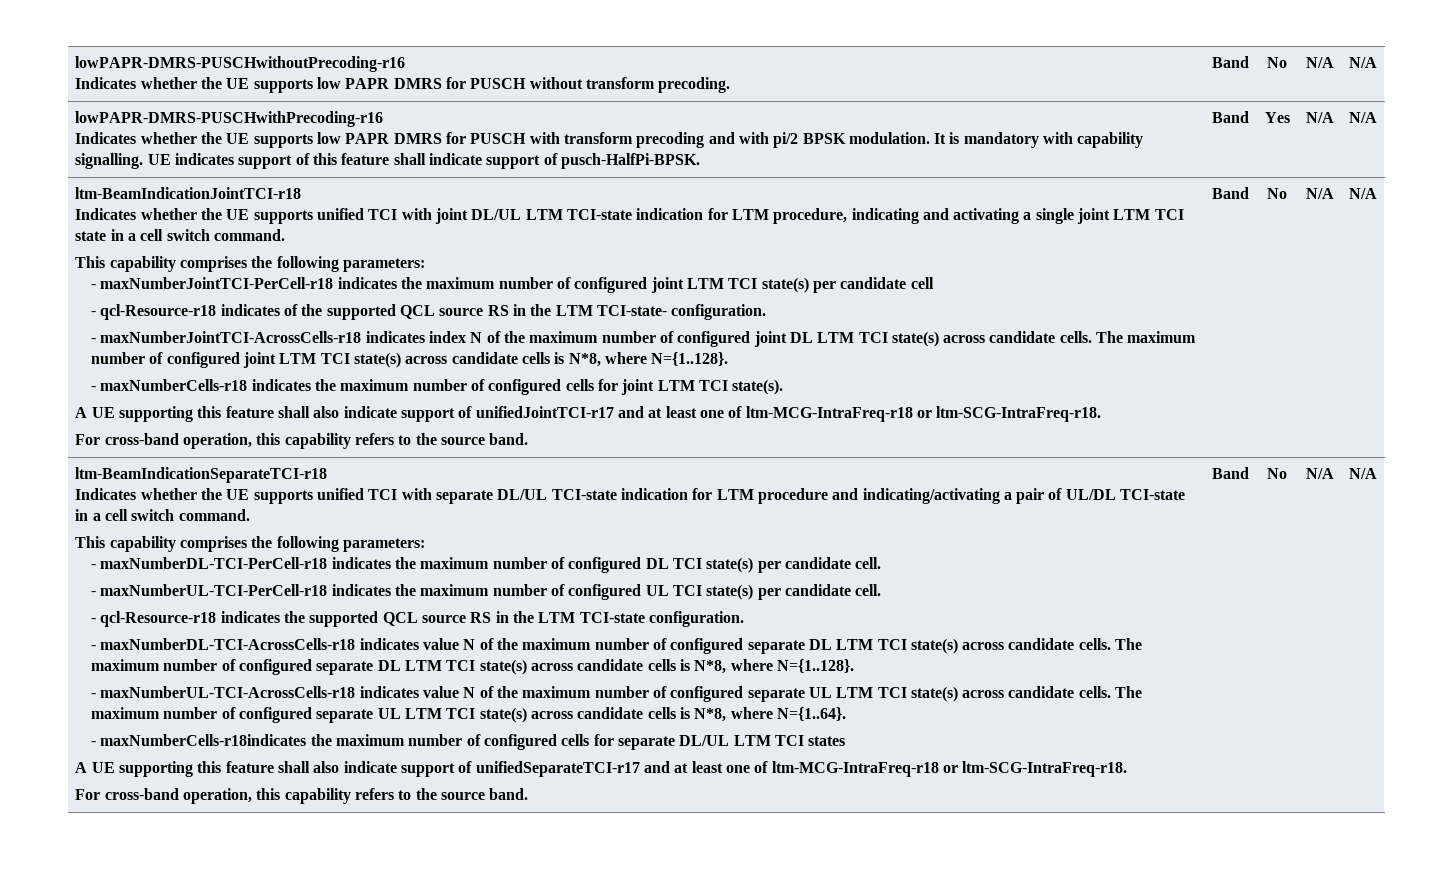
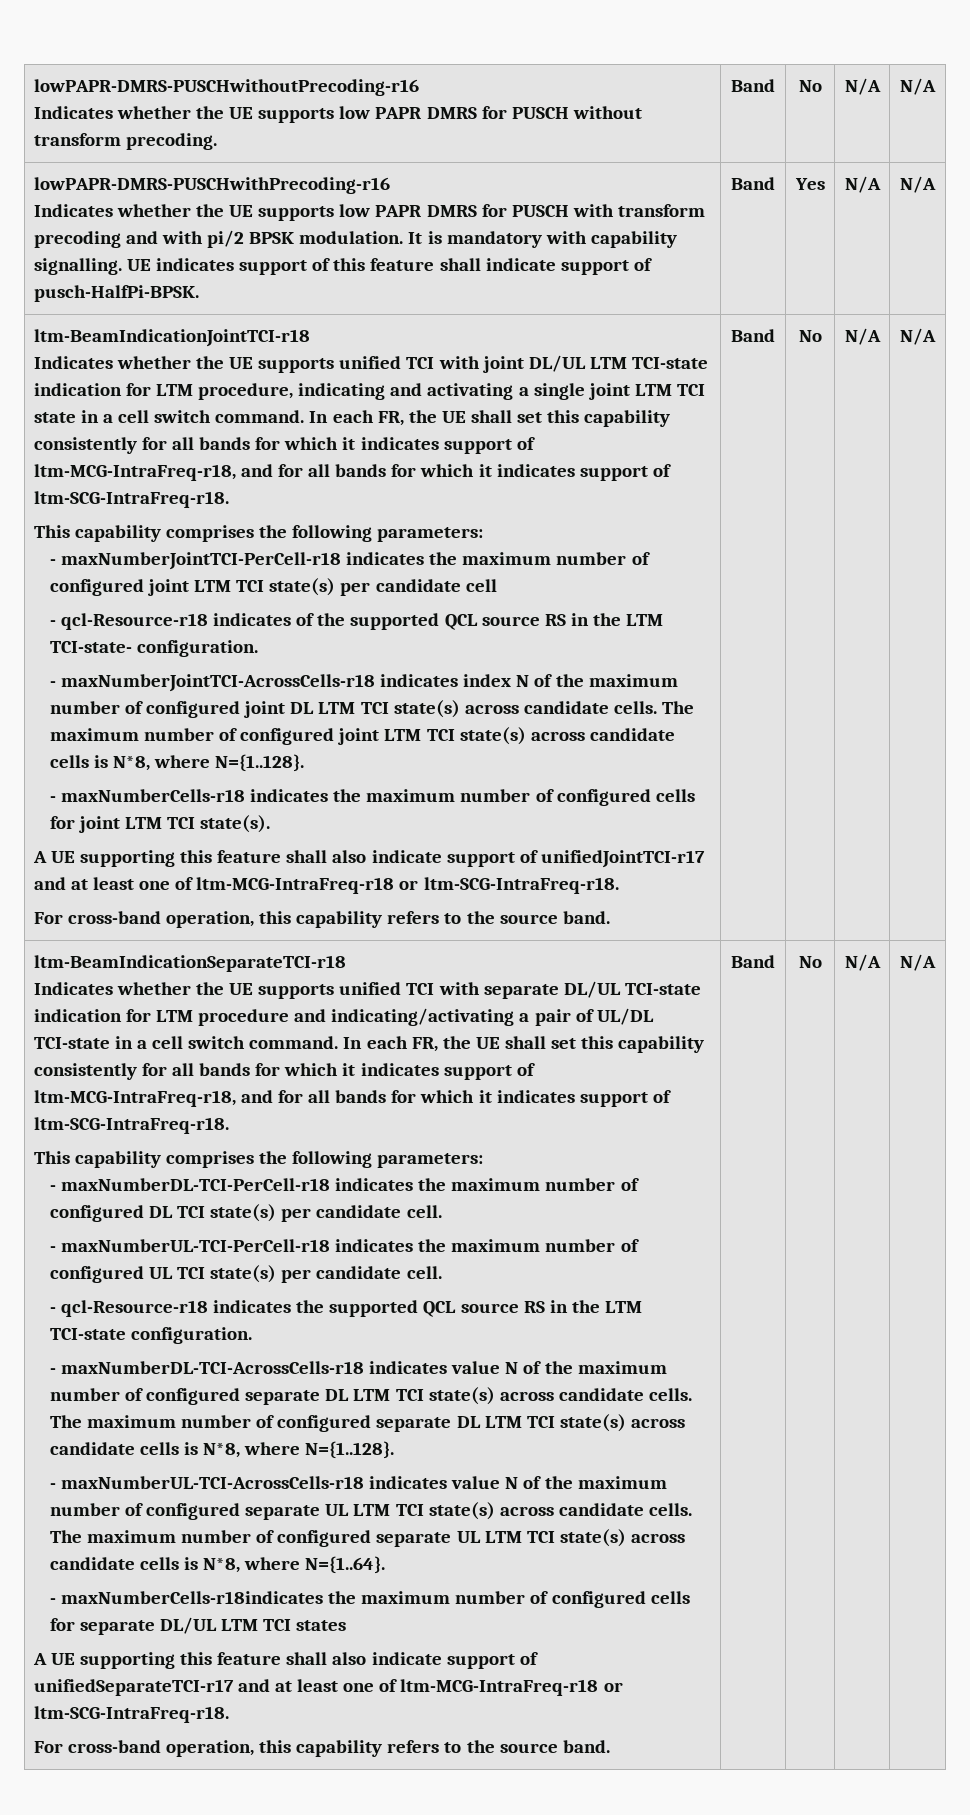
- Indicates whether the UE supports unified TCI with joint DL/UL LTM TCI-state indication for LTM procedure, indicating and activating a single joint LTM TCI state in a cell switch command.
+ Indicates whether the UE supports unified TCI with joint DL/UL LTM TCI-state indication for LTM procedure, indicating and activating a single joint LTM TCI state in a cell switch command. In each FR, the UE shall set this capability consistently for all bands for which it indicates support of ltm-MCG-IntraFreq-r18, and for all bands for which it indicates support of ltm-SCG-IntraFreq-r18.
- Indicates whether the UE supports unified TCI with separate DL/UL TCI-state indication for LTM procedure and indicating/activating a pair of UL/DL TCI-state in a cell switch command.
+ Indicates whether the UE supports unified TCI with separate DL/UL TCI-state indication for LTM procedure and indicating/activating a pair of UL/DL TCI-state in a cell switch command. In each FR, the UE shall set this capability consistently for all bands for which it indicates support of ltm-MCG-IntraFreq-r18, and for all bands for which it indicates support of ltm-SCG-IntraFreq-r18.

